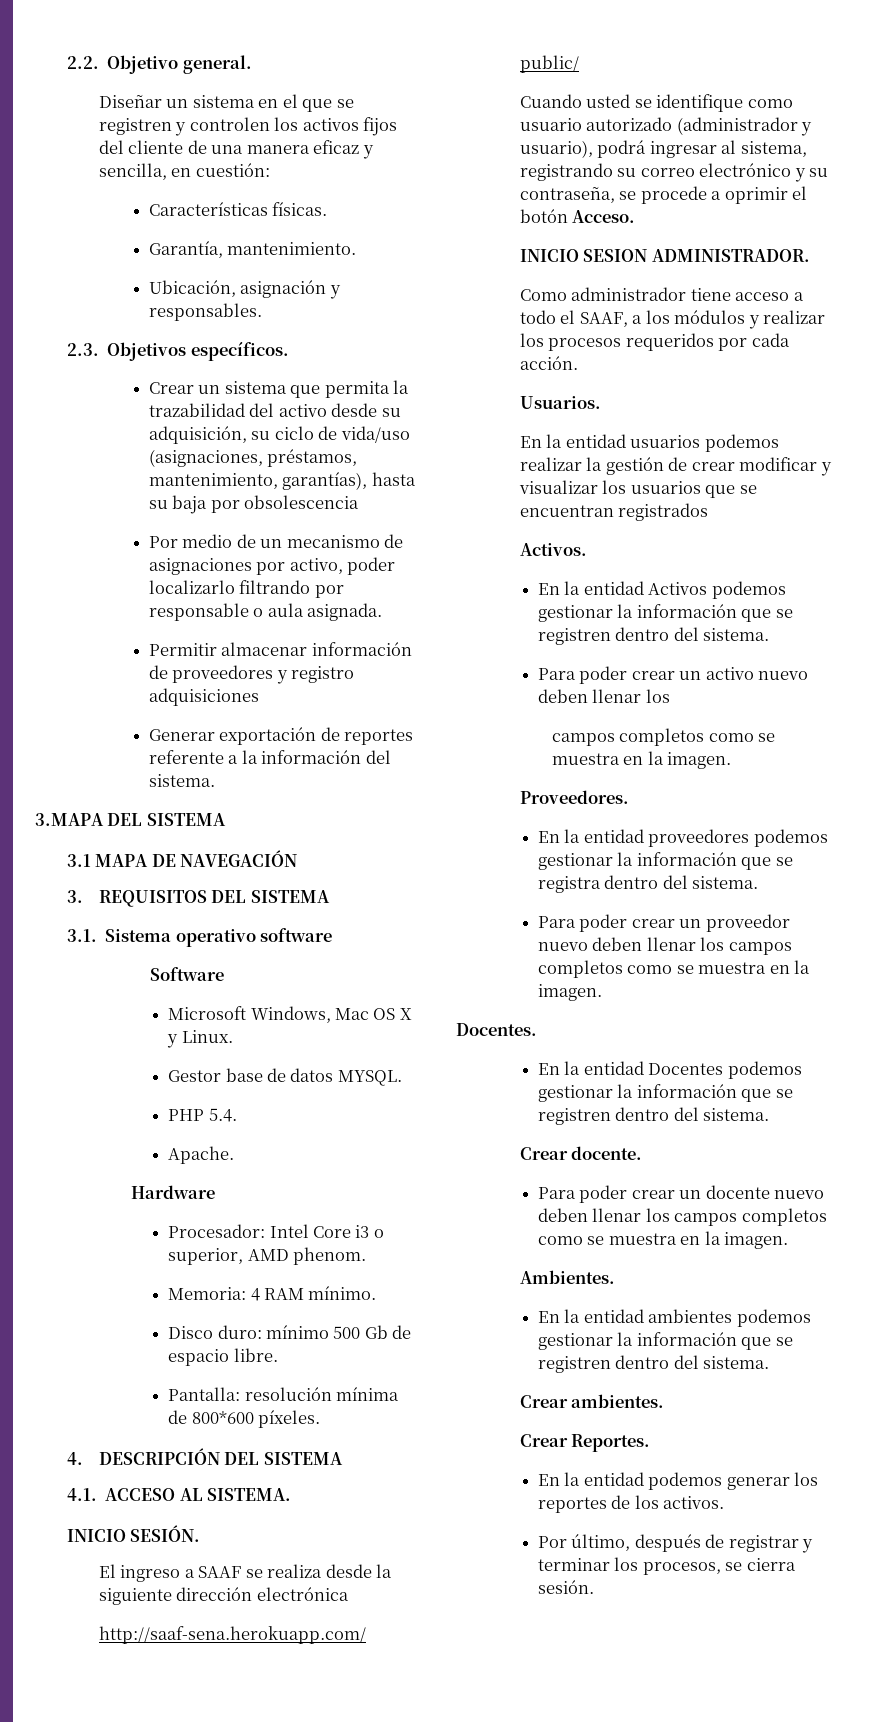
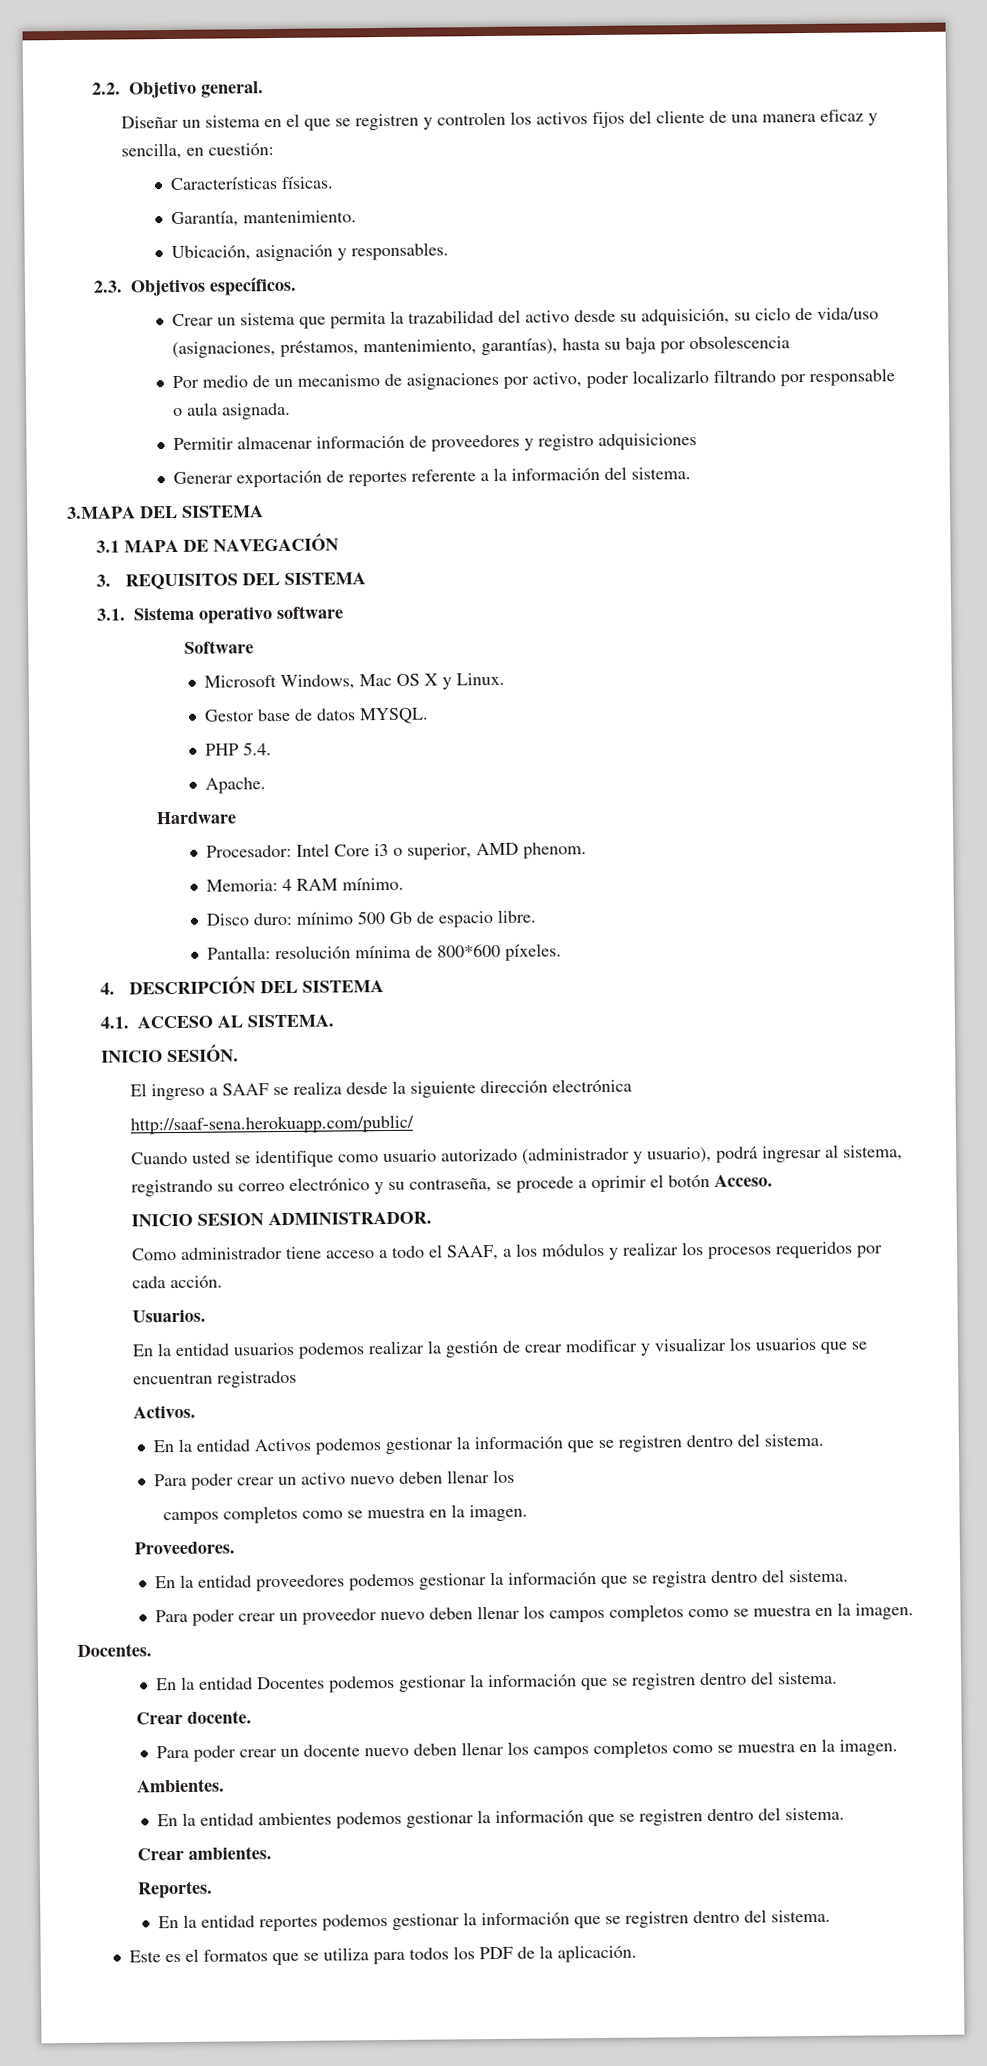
- Crear Reportes.
+ Reportes.
- En la entidad podemos generar los reportes de los activos.
- Por último, después de registrar y terminar los procesos, se cierra sesión.
+ En la entidad reportes podemos gestionar la información que se registren dentro del sistema.
+ Este es el formatos que se utiliza para todos los PDF de la aplicación.

